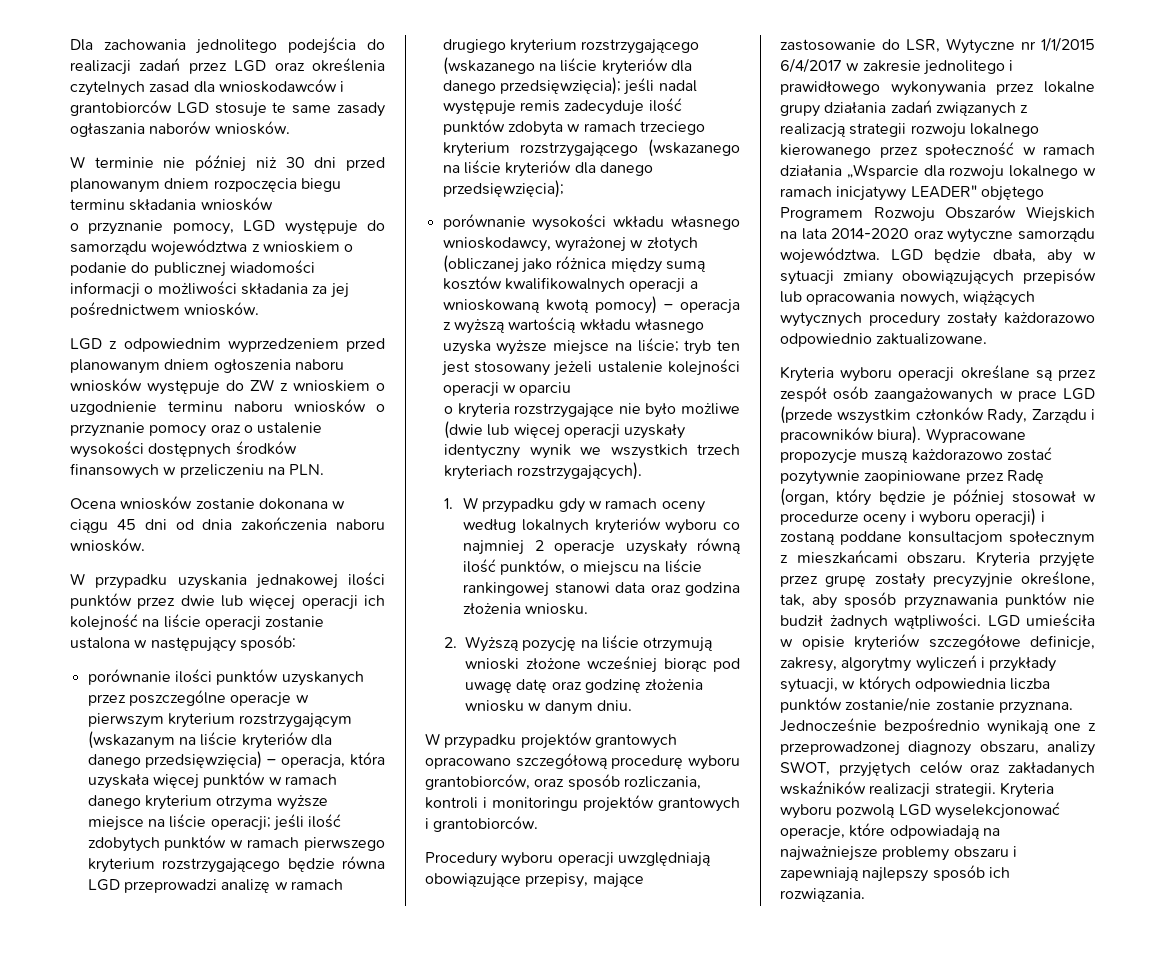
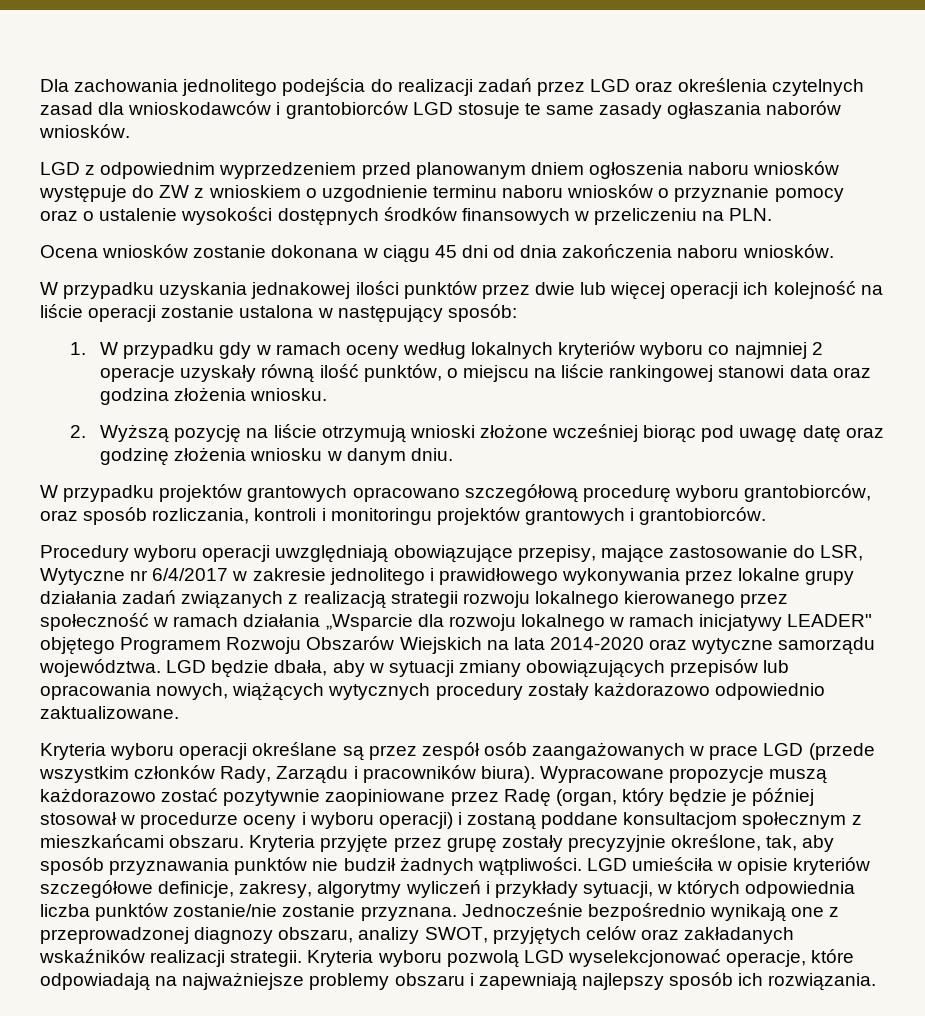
- W terminie nie później niż 30 dni przed planowanym dniem rozpoczęcia biegu terminu składania wniosków
- o przyznanie pomocy, LGD występuje do samorządu województwa z wnioskiem o podanie do publicznej wiadomości informacji o możliwości składania za jej pośrednictwem wniosków.
- porównanie ilości punktów uzyskanych przez poszczególne operacje w pierwszym kryterium rozstrzygającym (wskazanym na liście kryteriów dla danego przedsięwzięcia) – operacja, która uzyskała więcej punktów w ramach danego kryterium otrzyma wyższe miejsce na liście operacji; jeśli ilość zdobytych punktów w ramach pierwszego kryterium rozstrzygającego będzie równa LGD przeprowadzi analizę w ramach drugiego kryterium rozstrzygającego (wskazanego na liście kryteriów dla danego przedsięwzięcia); jeśli nadal występuje remis zadecyduje ilość punktów zdobyta w ramach trzeciego kryterium rozstrzygającego (wskazanego na liście kryteriów dla danego przedsięwzięcia);
- porównanie wysokości wkładu własnego wnioskodawcy, wyrażonej w złotych (obliczanej jako różnica między sumą kosztów kwalifikowalnych operacji a wnioskowaną kwotą pomocy) – operacja z wyższą wartością wkładu własnego uzyska wyższe miejsce na liście; tryb ten jest stosowany jeżeli ustalenie kolejności operacji w oparciu
- o kryteria rozstrzygające nie było możliwe (dwie lub więcej operacji uzyskały identyczny wynik we wszystkich trzech kryteriach rozstrzygających).
- Procedury wyboru operacji uwzględniają obowiązujące przepisy, mające zastosowanie do LSR, Wytyczne nr 1/1/2015 6/4/2017 w zakresie jednolitego i prawidłowego wykonywania przez lokalne grupy działania zadań związanych z realizacją strategii rozwoju lokalnego kierowanego przez społeczność w ramach działania „Wsparcie dla rozwoju lokalnego w ramach inicjatywy LEADER" objętego Programem Rozwoju Obszarów Wiejskich na lata 2014-2020 oraz wytyczne samorządu województwa.
+ Procedury wyboru operacji uwzględniają obowiązujące przepisy, mające zastosowanie do LSR, Wytyczne nr 6/4/2017 w zakresie jednolitego i prawidłowego wykonywania przez lokalne grupy działania zadań związanych z realizacją strategii rozwoju lokalnego kierowanego przez społeczność w ramach działania „Wsparcie dla rozwoju lokalnego w ramach inicjatywy LEADER" objętego Programem Rozwoju Obszarów Wiejskich na lata 2014-2020 oraz wytyczne samorządu województwa.

